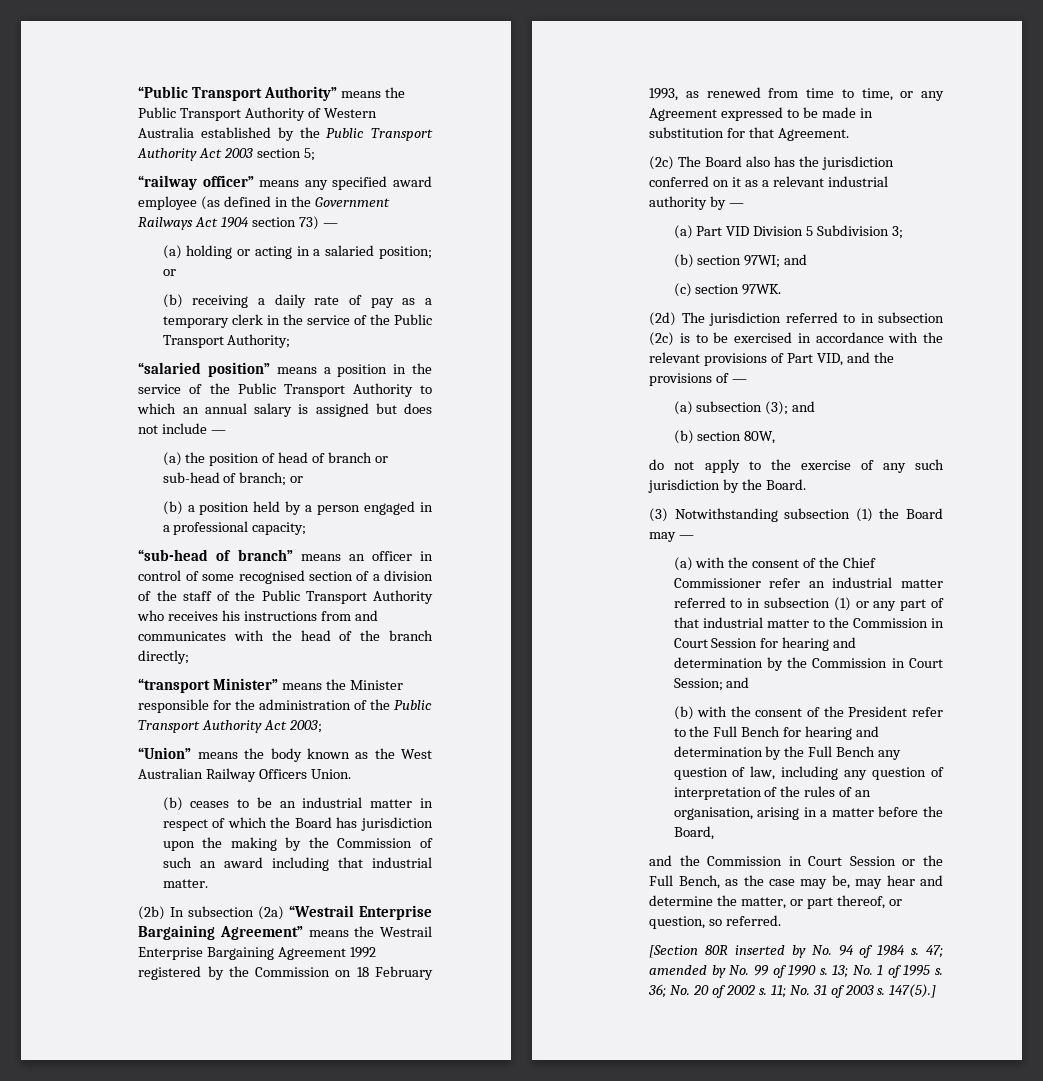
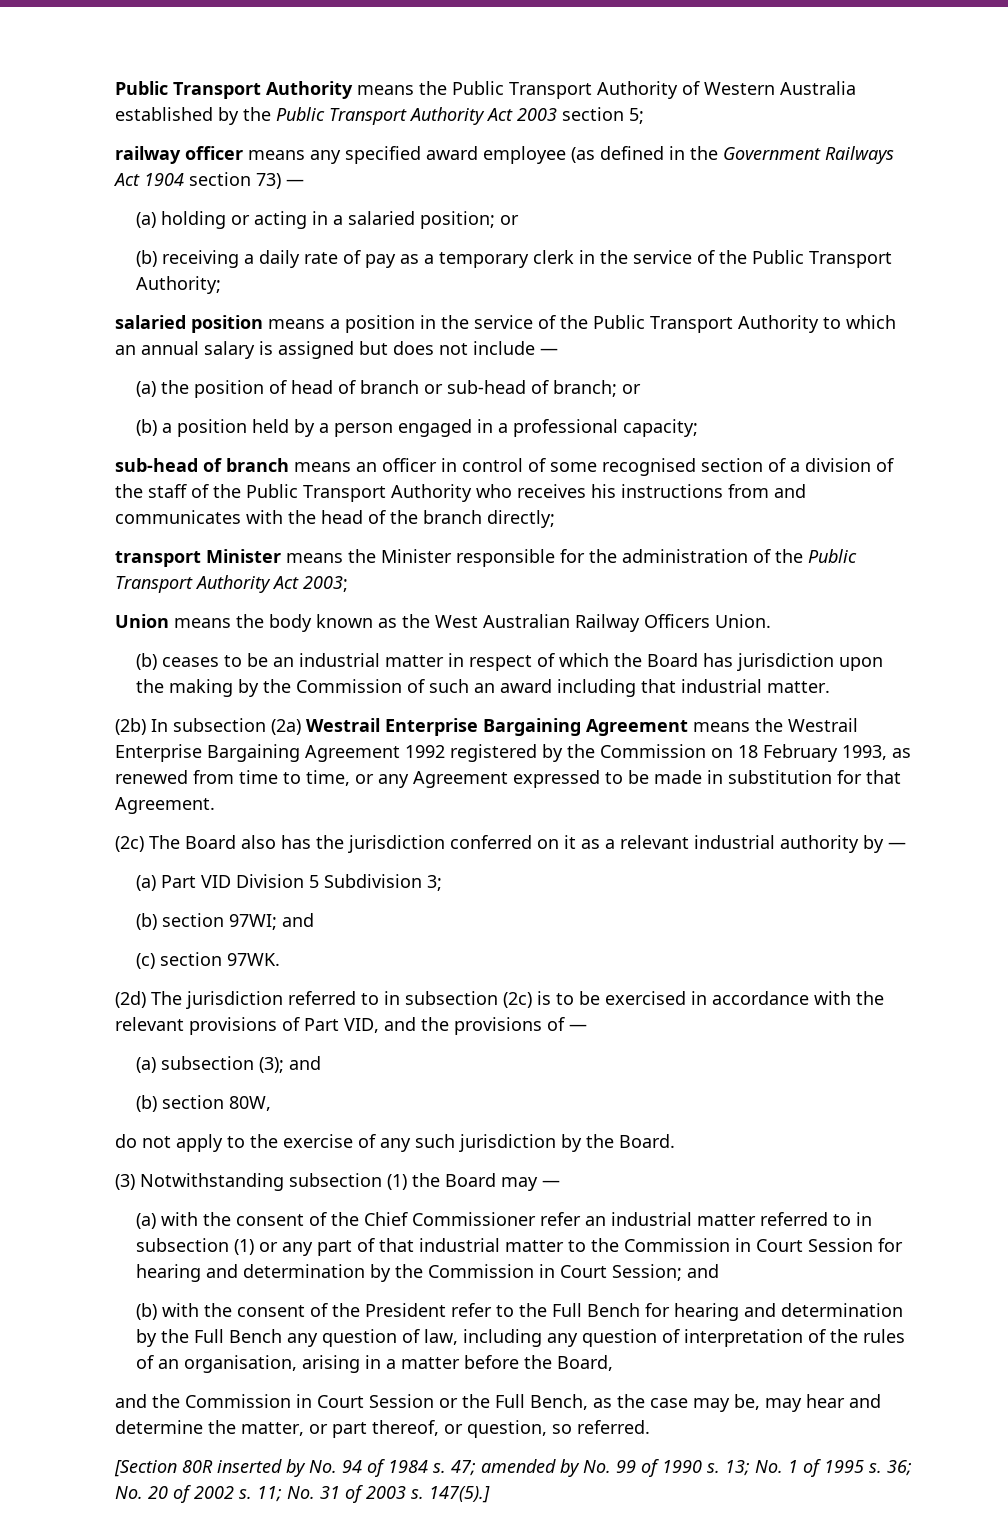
- “Public Transport Authority” means the Public Transport Authority of Western Australia established by the Public Transport Authority Act 2003 section 5;
+ Public Transport Authority means the Public Transport Authority of Western Australia established by the Public Transport Authority Act 2003 section 5;
- “railway officer” means any specified award employee (as defined in the Government Railways Act 1904 section 73) —
+ railway officer means any specified award employee (as defined in the Government Railways Act 1904 section 73) —
- “salaried position” means a position in the service of the Public Transport Authority to which an annual salary is assigned but does not include —
+ salaried position means a position in the service of the Public Transport Authority to which an annual salary is assigned but does not include —
- “sub-head of branch” means an officer in control of some recognised section of a division of the staff of the Public Transport Authority who receives his instructions from and communicates with the head of the branch directly;
+ sub-head of branch means an officer in control of some recognised section of a division of the staff of the Public Transport Authority who receives his instructions from and communicates with the head of the branch directly;
- “transport Minister” means the Minister responsible for the administration of the Public Transport Authority Act 2003;
+ transport Minister means the Minister responsible for the administration of the Public Transport Authority Act 2003;
- “Union” means the body known as the West Australian Railway Officers Union.
+ Union means the body known as the West Australian Railway Officers Union.
- (2b) In subsection (2a) “Westrail Enterprise Bargaining Agreement” means the Westrail Enterprise Bargaining Agreement 1992 registered by the Commission on 18 February 1993, as renewed from time to time, or any Agreement expressed to be made in substitution for that Agreement.
+ (2b) In subsection (2a) Westrail Enterprise Bargaining Agreement means the Westrail Enterprise Bargaining Agreement 1992 registered by the Commission on 18 February 1993, as renewed from time to time, or any Agreement expressed to be made in substitution for that Agreement.

